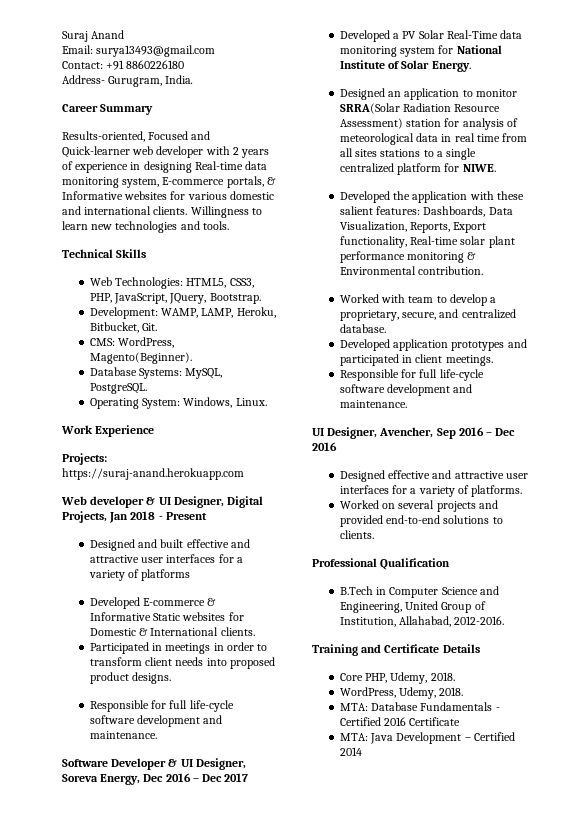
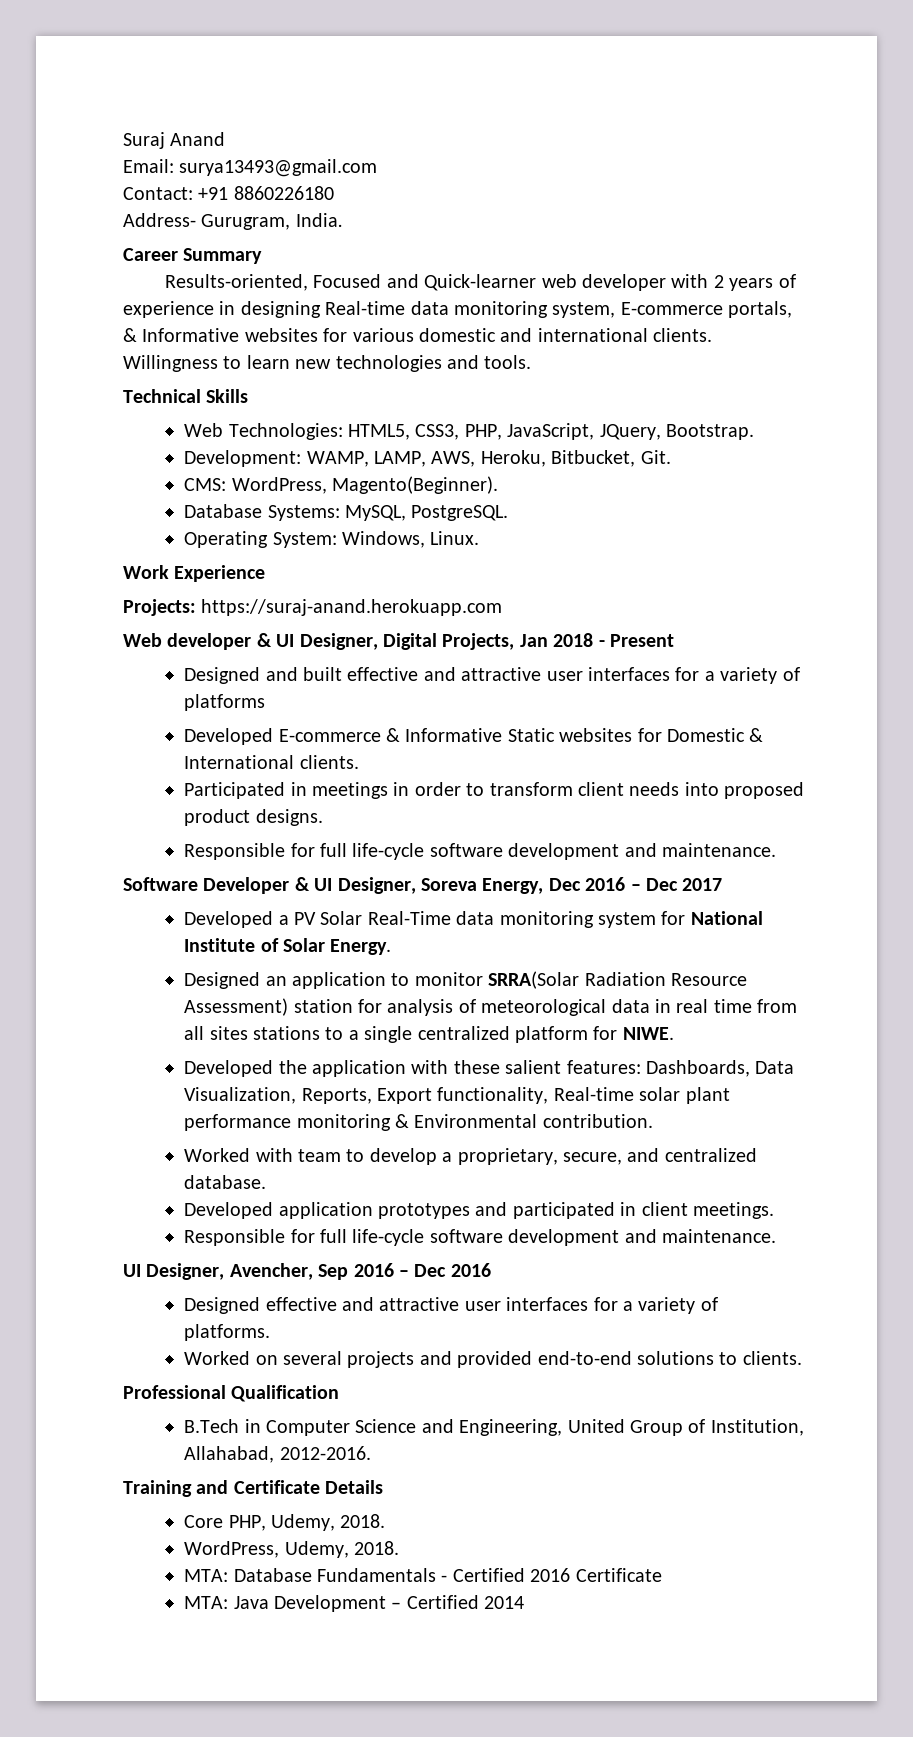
- Development: WAMP, LAMP, Heroku, Bitbucket, Git.
+ Development: WAMP, LAMP, AWS, Heroku, Bitbucket, Git.

